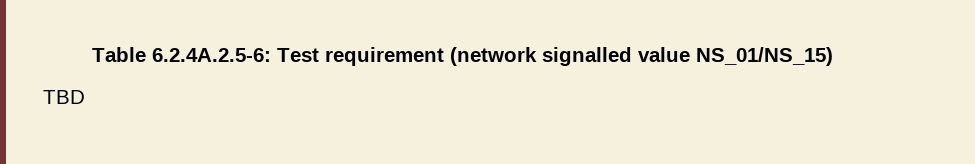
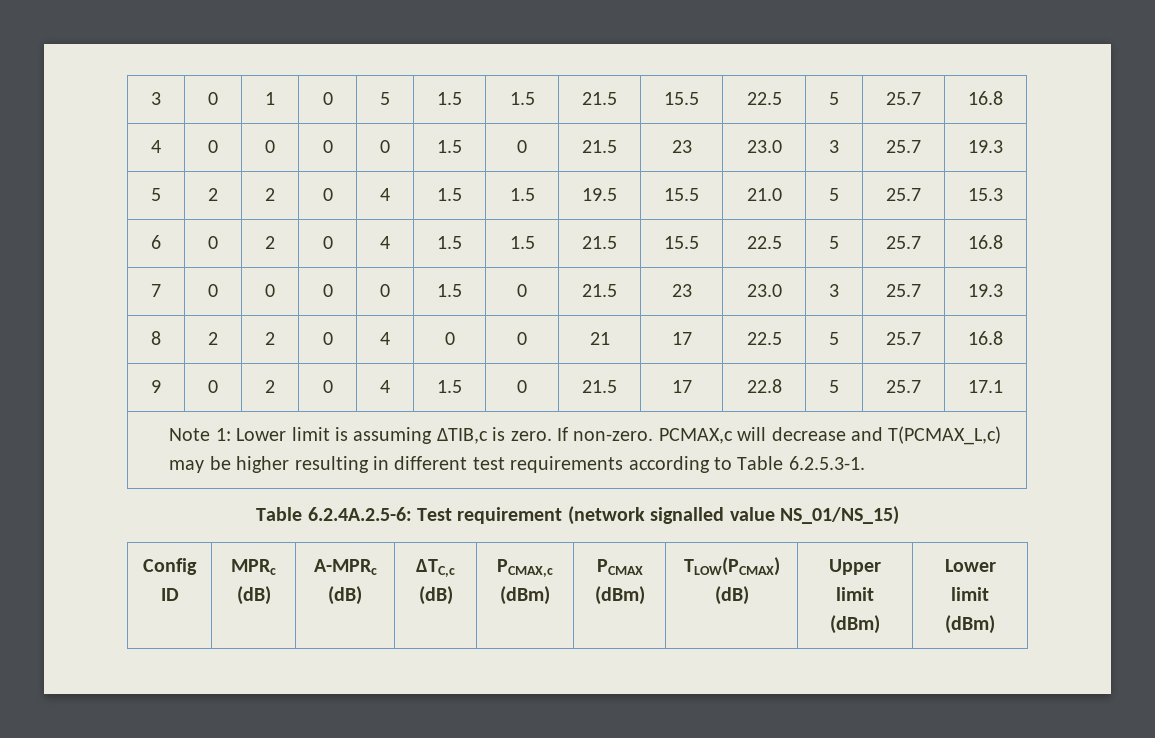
+ 3 | 0 | 1 | 0 | 5 | 1.5 | 1.5 | 21.5 | 15.5 | 22.5 | 5 | 25.7 | 16.8
+ 4 | 0 | 0 | 0 | 0 | 1.5 | 0 | 21.5 | 23 | 23.0 | 3 | 25.7 | 19.3
+ 5 | 2 | 2 | 0 | 4 | 1.5 | 1.5 | 19.5 | 15.5 | 21.0 | 5 | 25.7 | 15.3
+ 6 | 0 | 2 | 0 | 4 | 1.5 | 1.5 | 21.5 | 15.5 | 22.5 | 5 | 25.7 | 16.8
+ 7 | 0 | 0 | 0 | 0 | 1.5 | 0 | 21.5 | 23 | 23.0 | 3 | 25.7 | 19.3
+ 8 | 2 | 2 | 0 | 4 | 0 | 0 | 21 | 17 | 22.5 | 5 | 25.7 | 16.8
+ 9 | 0 | 2 | 0 | 4 | 1.5 | 0 | 21.5 | 17 | 22.8 | 5 | 25.7 | 17.1
+ Note 1: Lower limit is assuming ΔTIB,c is zero. If non-zero. PCMAX,c will decrease and T(PCMAX_L,c) may be higher resulting in different test requirements according to Table 6.2.5.3-1.
- TBD
+ Config ID | MPRc (dB) | A-MPRc (dB) | ΔTC,c (dB) | PCMAX,c (dBm) | PCMAX (dBm) | TLOW(PCMAX) (dB) | Upper limit (dBm) | Lower limit (dBm)

